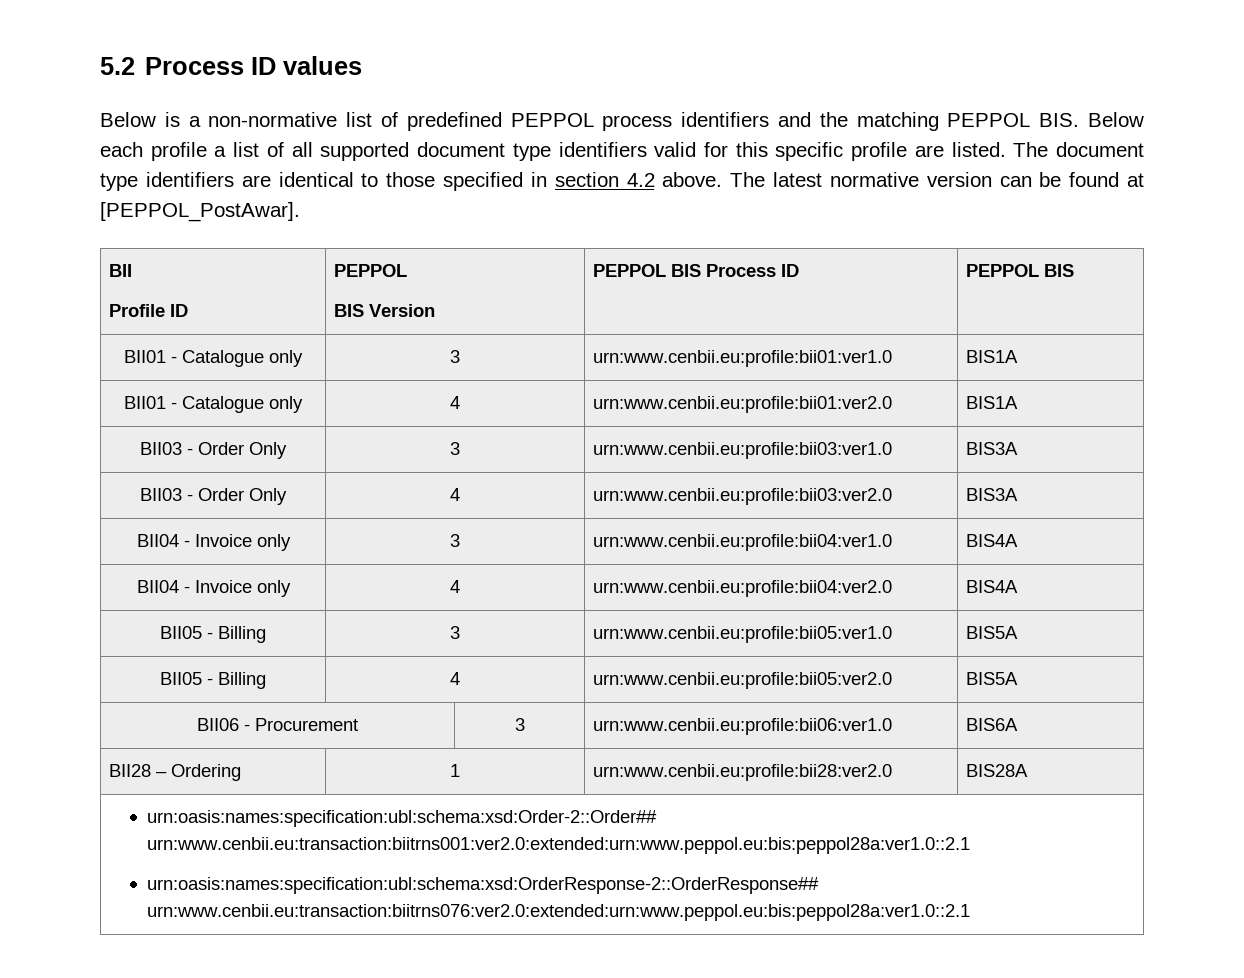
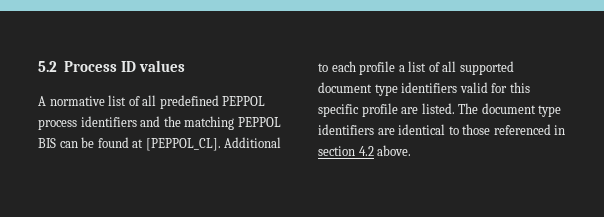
- Below is a non-normative list of predefined PEPPOL process identifiers and the matching PEPPOL BIS. Below each profile a list of all supported document type identifiers valid for this specific profile are listed.
+ A normative list of all predefined PEPPOL process identifiers and the matching PEPPOL BIS can be found at [PEPPOL_CL]. Additional to each profile a list of all supported document type identifiers valid for this specific profile are listed.
- The document type identifiers are identical to those specified in section 4.2 above. The latest normative version can be found at [PEPPOL_PostAwar].
- BII
- Profile ID | PEPPOL
- BIS Version | PEPPOL BIS Process ID | PEPPOL BIS
- BII01 - Catalogue only | 3 | urn:www.cenbii.eu:profile:bii01:ver1.0 | BIS1A
- BII01 - Catalogue only | 4 | urn:www.cenbii.eu:profile:bii01:ver2.0 | BIS1A
- BII03 - Order Only | 3 | urn:www.cenbii.eu:profile:bii03:ver1.0 | BIS3A
- BII03 - Order Only | 4 | urn:www.cenbii.eu:profile:bii03:ver2.0 | BIS3A
- BII04 - Invoice only | 3 | urn:www.cenbii.eu:profile:bii04:ver1.0 | BIS4A
- BII04 - Invoice only | 4 | urn:www.cenbii.eu:profile:bii04:ver2.0 | BIS4A
- BII05 - Billing | 3 | urn:www.cenbii.eu:profile:bii05:ver1.0 | BIS5A
- BII05 - Billing | 4 | urn:www.cenbii.eu:profile:bii05:ver2.0 | BIS5A
- BII06 - Procurement | 3 | urn:www.cenbii.eu:profile:bii06:ver1.0 | BIS6A
- BII28 – Ordering | 1 | urn:www.cenbii.eu:profile:bii28:ver2.0 | BIS28A
- urn:oasis:names:specification:ubl:schema:xsd:Order-2::Order## urn:www.cenbii.eu:transaction:biitrns001:ver2.0:extended:urn:www.peppol.eu:bis:peppol28a:ver1.0::2.1
- urn:oasis:names:specification:ubl:schema:xsd:OrderResponse-2::OrderResponse## urn:www.cenbii.eu:transaction:biitrns076:ver2.0:extended:urn:www.peppol.eu:bis:peppol28a:ver1.0::2.1
+ The document type identifiers are identical to those referenced in section 4.2 above.

